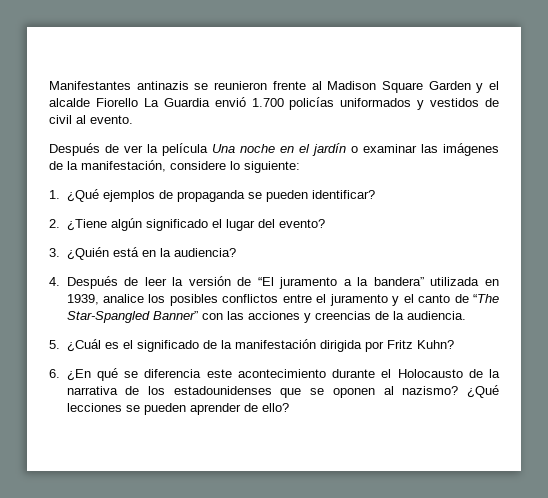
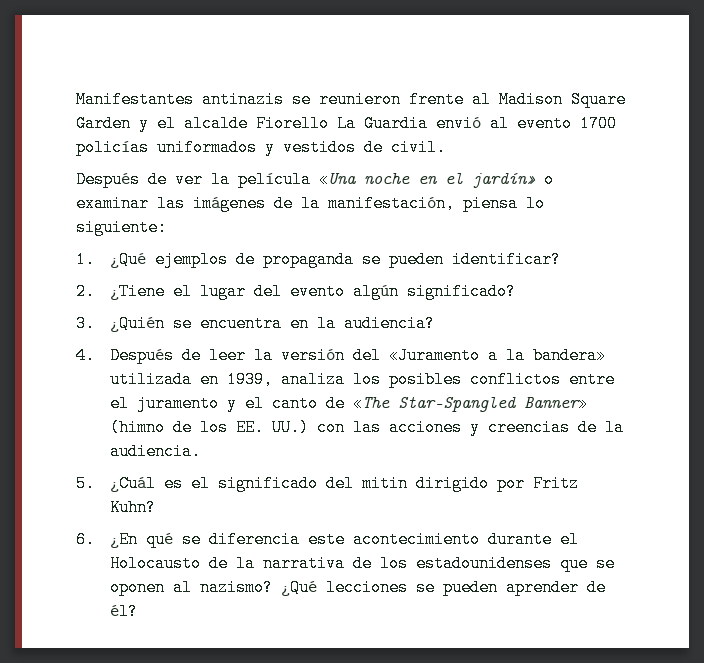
- Manifestantes antinazis se reunieron frente al Madison Square Garden y el alcalde Fiorello La Guardia envió 1.700 policías uniformados y vestidos de civil al evento.
+ Manifestantes antinazis se reunieron frente al Madison Square Garden y el alcalde Fiorello La Guardia envió al evento 1700 policías uniformados y vestidos de civil.
- Después de ver la película Una noche en el jardín o examinar las imágenes de la manifestación, considere lo siguiente:
+ Después de ver la película «Una noche en el jardín» o examinar las imágenes de la manifestación, piensa lo siguiente:
- 2. ¿Tiene algún significado el lugar del evento?
+ 2. ¿Tiene el lugar del evento algún significado?
- 3. ¿Quién está en la audiencia?
+ 3. ¿Quién se encuentra en la audiencia?
- 4. Después de leer la versión de “El juramento a la bandera” utilizada en 1939, analice los posibles conflictos entre el juramento y el canto de “The Star-Spangled Banner” con las acciones y creencias de la audiencia.
+ 4. Después de leer la versión del «Juramento a la bandera» utilizada en 1939, analiza los posibles conflictos entre el juramento y el canto de «The Star-Spangled Banner» (himno de los EE. UU.) con las acciones y creencias de la audiencia.
- 5. ¿Cuál es el significado de la manifestación dirigida por Fritz Kuhn?
+ 5. ¿Cuál es el significado del mitin dirigido por Fritz Kuhn?
- ¿Qué lecciones se pueden aprender de ello?
+ ¿Qué lecciones se pueden aprender de él?

